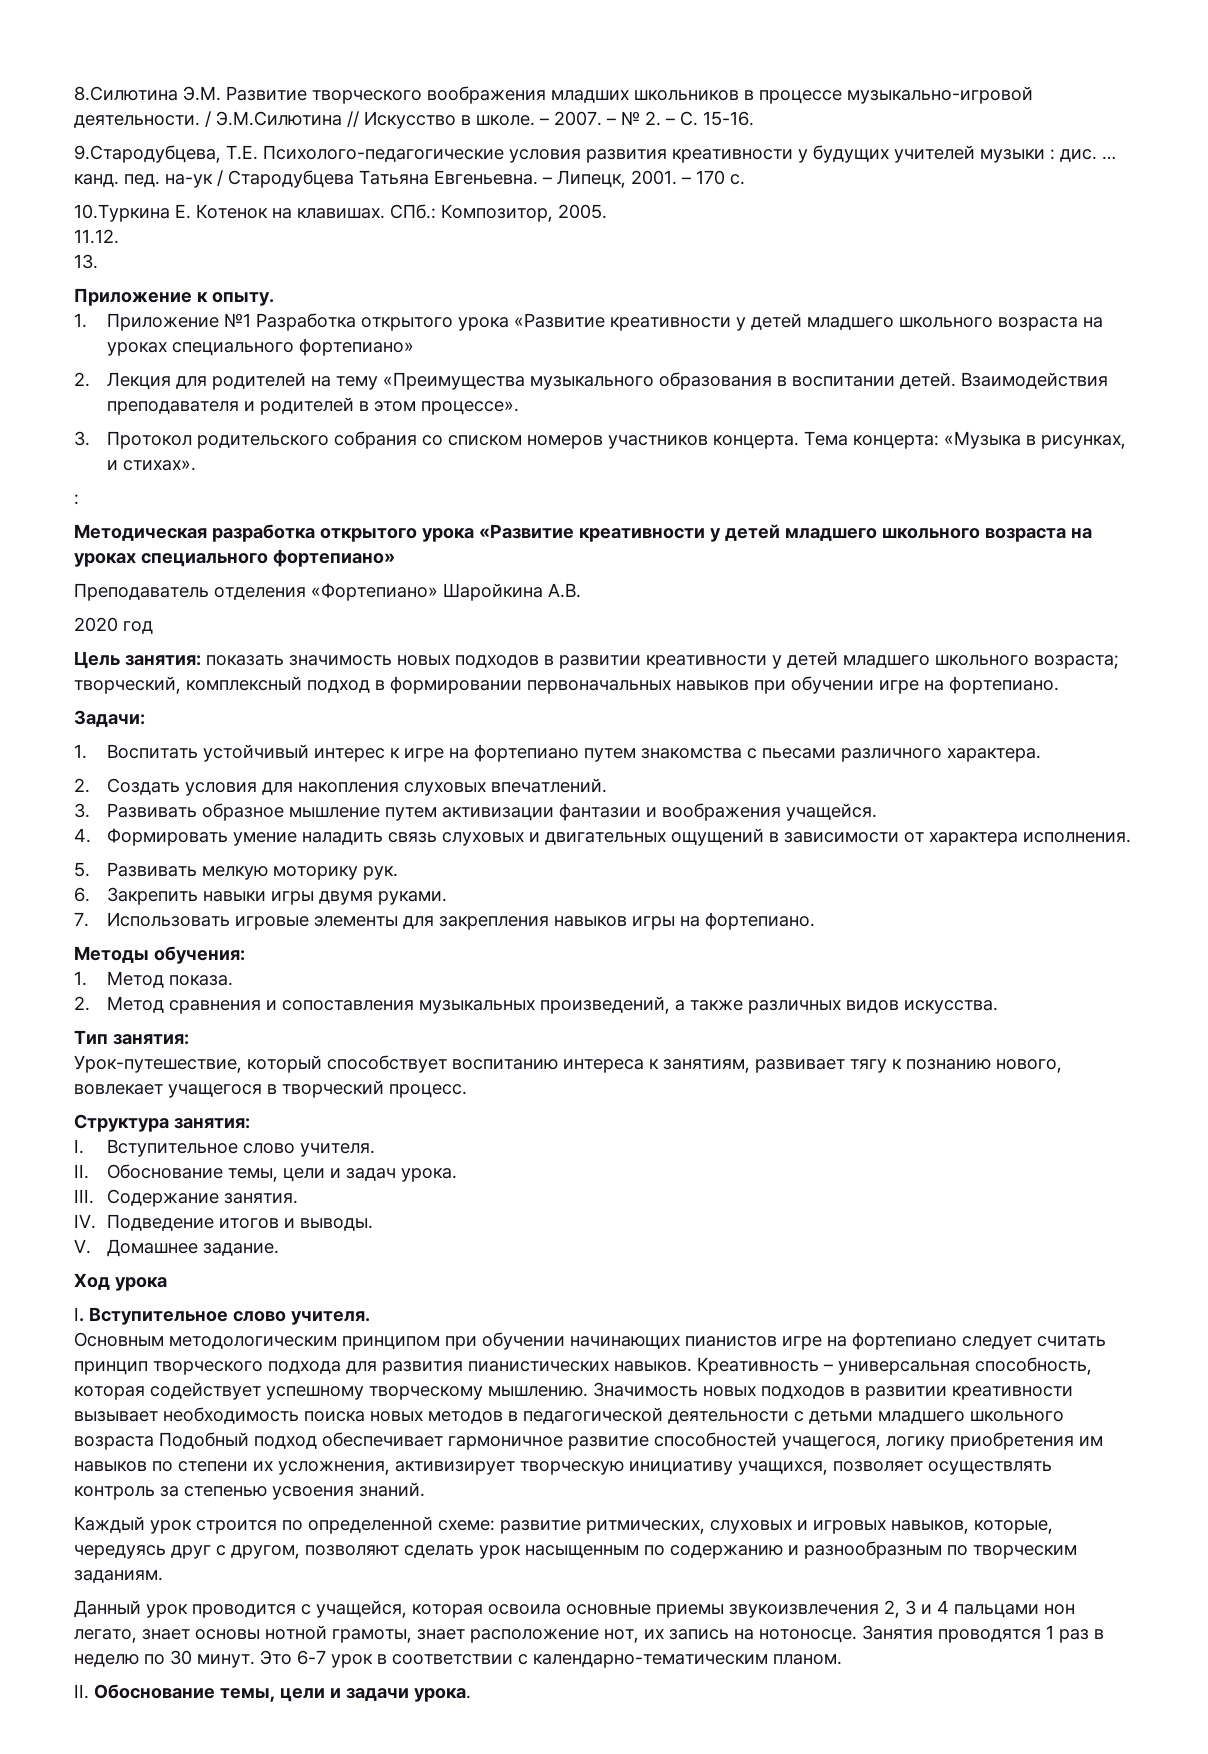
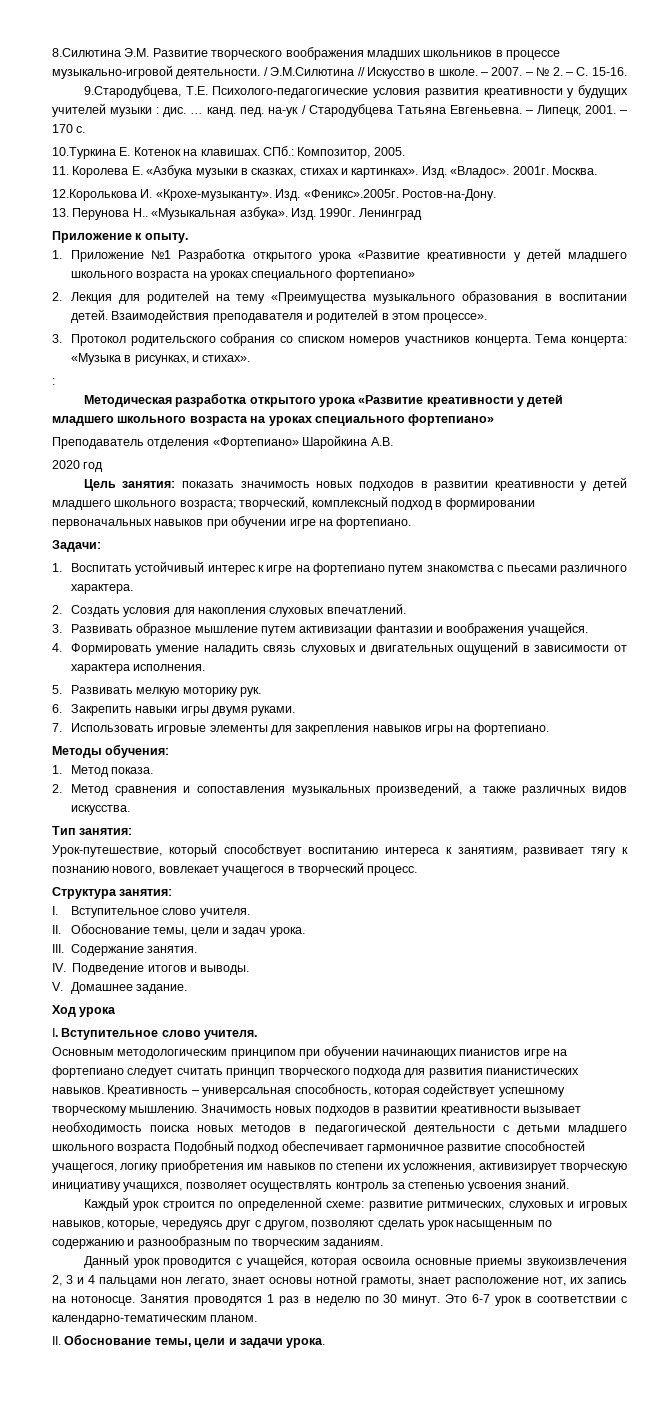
- 11.12.
- 13.
+ 11. Королева Е. «Азбука музыки в сказках, стихах и картинках». Изд. «Владос». 2001г. Москва.
+ 12.Королькова И. «Крохе-музыканту». Изд. «Феникс».2005г. Ростов-на-Дону.
+ 13. Перунова Н.. «Музыкальная азбука». Изд. 1990г. Ленинград

